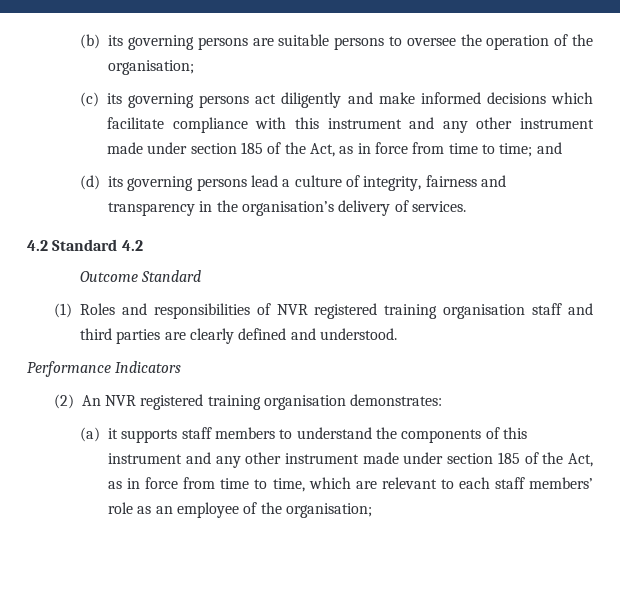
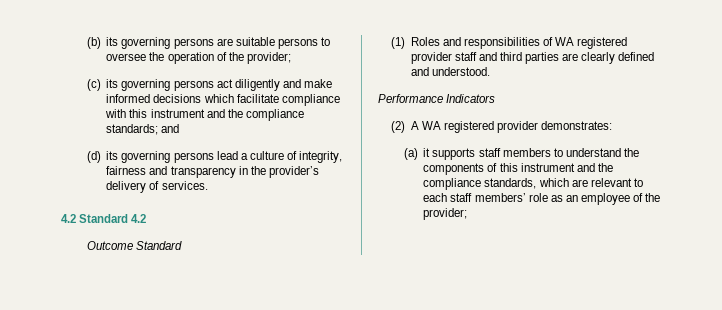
- (b) its governing persons are suitable persons to oversee the operation of the organisation;
+ (b) its governing persons are suitable persons to oversee the operation of the provider;
- (c) its governing persons act diligently and make informed decisions which facilitate compliance with this instrument and any other instrument made under section 185 of the Act, as in force from time to time; and
+ (c) its governing persons act diligently and make informed decisions which facilitate compliance with this instrument and the compliance standards; and
- (d) its governing persons lead a culture of integrity, fairness and transparency in the organisation’s delivery of services.
+ (d) its governing persons lead a culture of integrity, fairness and transparency in the provider’s delivery of services.
- (1) Roles and responsibilities of NVR registered training organisation staff and third parties are clearly defined and understood.
+ (1) Roles and responsibilities of WA registered provider staff and third parties are clearly defined and understood.
- (2) An NVR registered training organisation demonstrates:
+ (2) A WA registered provider demonstrates:
- (a) it supports staff members to understand the components of this instrument and any other instrument made under section 185 of the Act, as in force from time to time, which are relevant to each staff members’ role as an employee of the organisation;
+ (a) it supports staff members to understand the components of this instrument and the compliance standards, which are relevant to each staff members’ role as an employee of the provider;

